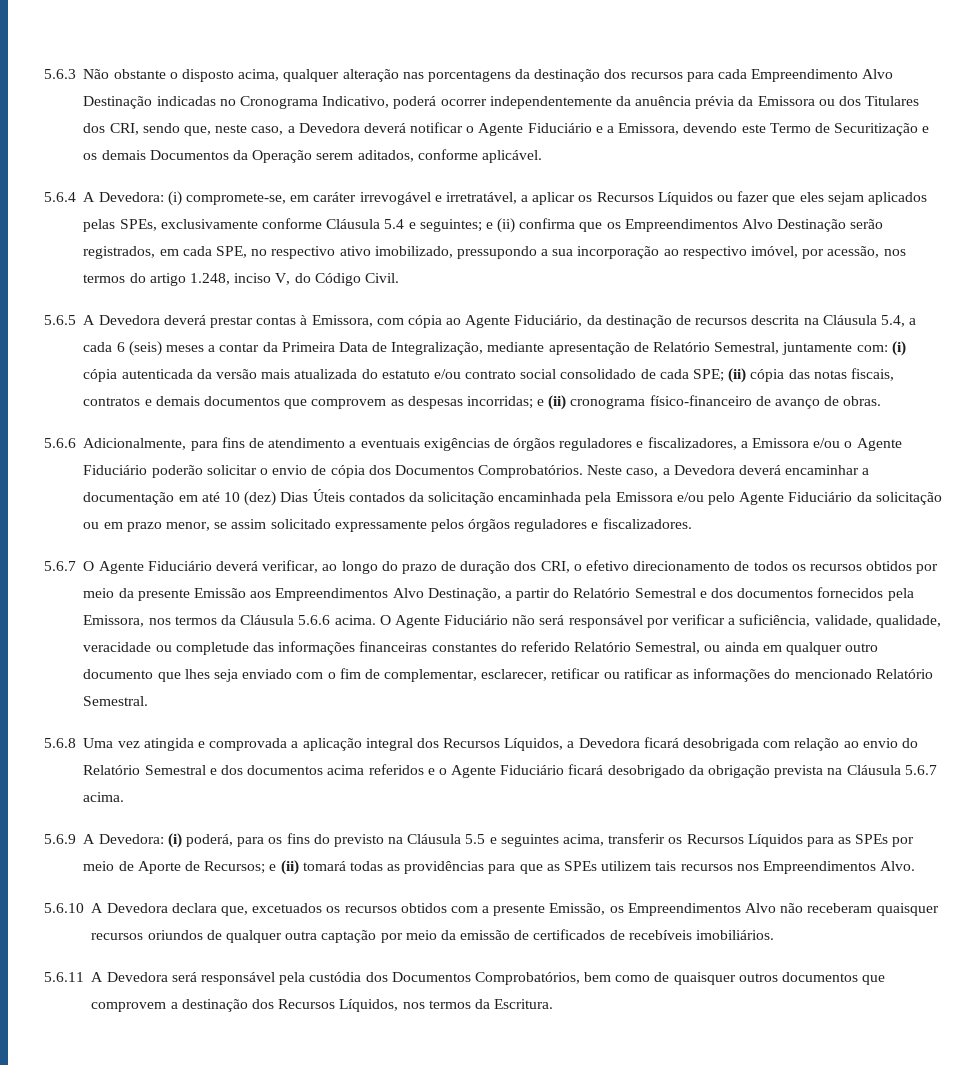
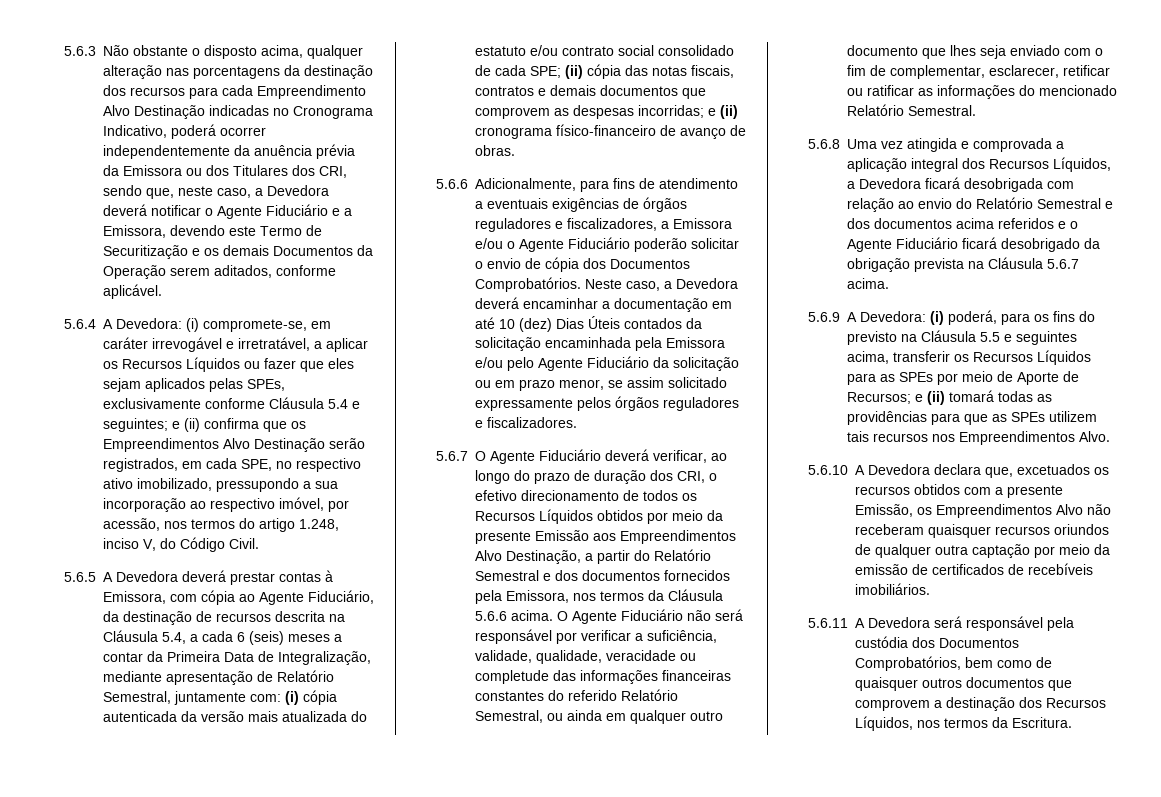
- 5.6.7 O Agente Fiduciário deverá verificar, ao longo do prazo de duração dos CRI, o efetivo direcionamento de todos os recursos obtidos por meio da presente Emissão aos Empreendimentos Alvo Destinação, a partir do Relatório Semestral e dos documentos fornecidos pela Emissora, nos termos da Cláusula 5.6.6 acima.
+ 5.6.7 O Agente Fiduciário deverá verificar, ao longo do prazo de duração dos CRI, o efetivo direcionamento de todos os Recursos Líquidos obtidos por meio da presente Emissão aos Empreendimentos Alvo Destinação, a partir do Relatório Semestral e dos documentos fornecidos pela Emissora, nos termos da Cláusula 5.6.6 acima.

